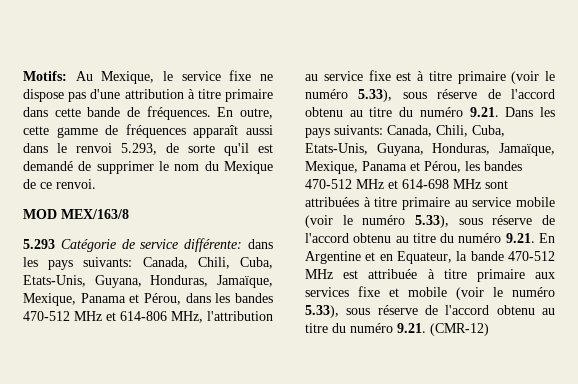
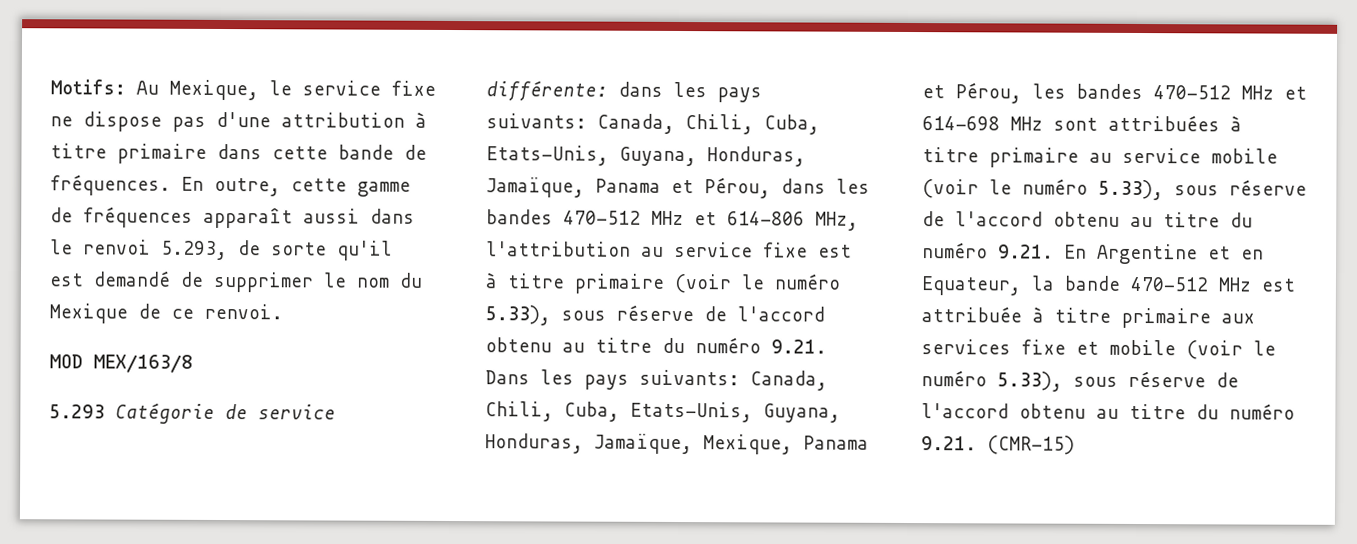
- Canada, Chili, Cuba, Etats-Unis, Guyana, Honduras, Jamaïque, Mexique, Panama et Pérou, dans les bandes 470-512 MHz et 614-806 MHz, l'attribution au service fixe est à titre primaire (voir le numéro 5.33), sous réserve de l'accord obtenu au titre du numéro 9.21. Dans les pays suivants:
+ Canada, Chili, Cuba, Etats-Unis, Guyana, Honduras, Jamaïque, Panama et Pérou, dans les bandes 470-512 MHz et 614-806 MHz, l'attribution au service fixe est à titre primaire (voir le numéro 5.33), sous réserve de l'accord obtenu au titre du numéro 9.21. Dans les pays suivants:
- Canada, Chili, Cuba, Etats-Unis, Guyana, Honduras, Jamaïque, Mexique, Panama et Pérou, les bandes 470-512 MHz et 614-698 MHz sont attribuées à titre primaire au service mobile (voir le numéro 5.33), sous réserve de l'accord obtenu au titre du numéro 9.21. En Argentine et en Equateur, la bande 470-512 MHz est attribuée à titre primaire aux services fixe et mobile (voir le numéro 5.33), sous réserve de l'accord obtenu au titre du numéro 9.21. (CMR-12)
+ Canada, Chili, Cuba, Etats-Unis, Guyana, Honduras, Jamaïque, Mexique, Panama et Pérou, les bandes 470-512 MHz et 614-698 MHz sont attribuées à titre primaire au service mobile (voir le numéro 5.33), sous réserve de l'accord obtenu au titre du numéro 9.21. En Argentine et en Equateur, la bande 470-512 MHz est attribuée à titre primaire aux services fixe et mobile (voir le numéro 5.33), sous réserve de l'accord obtenu au titre du numéro 9.21. (CMR-15)

